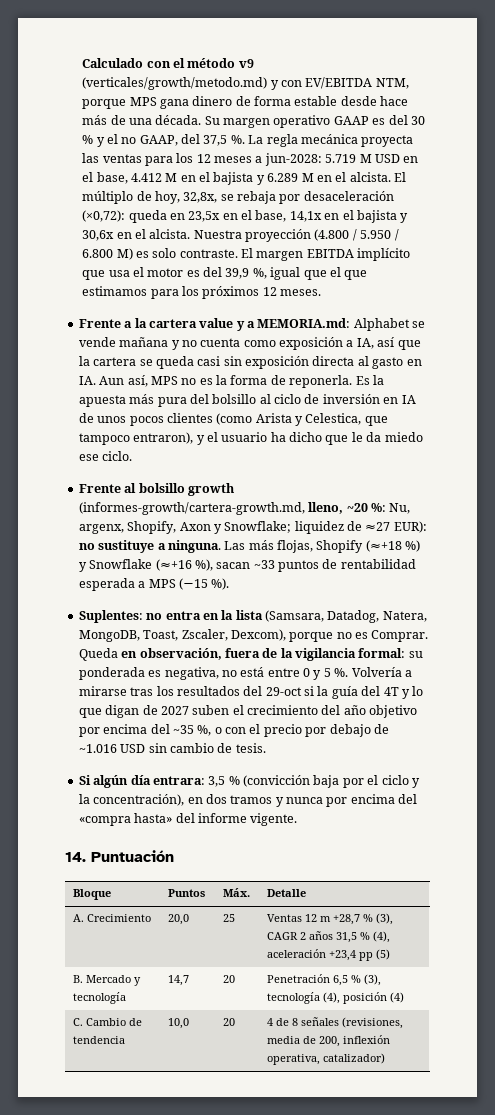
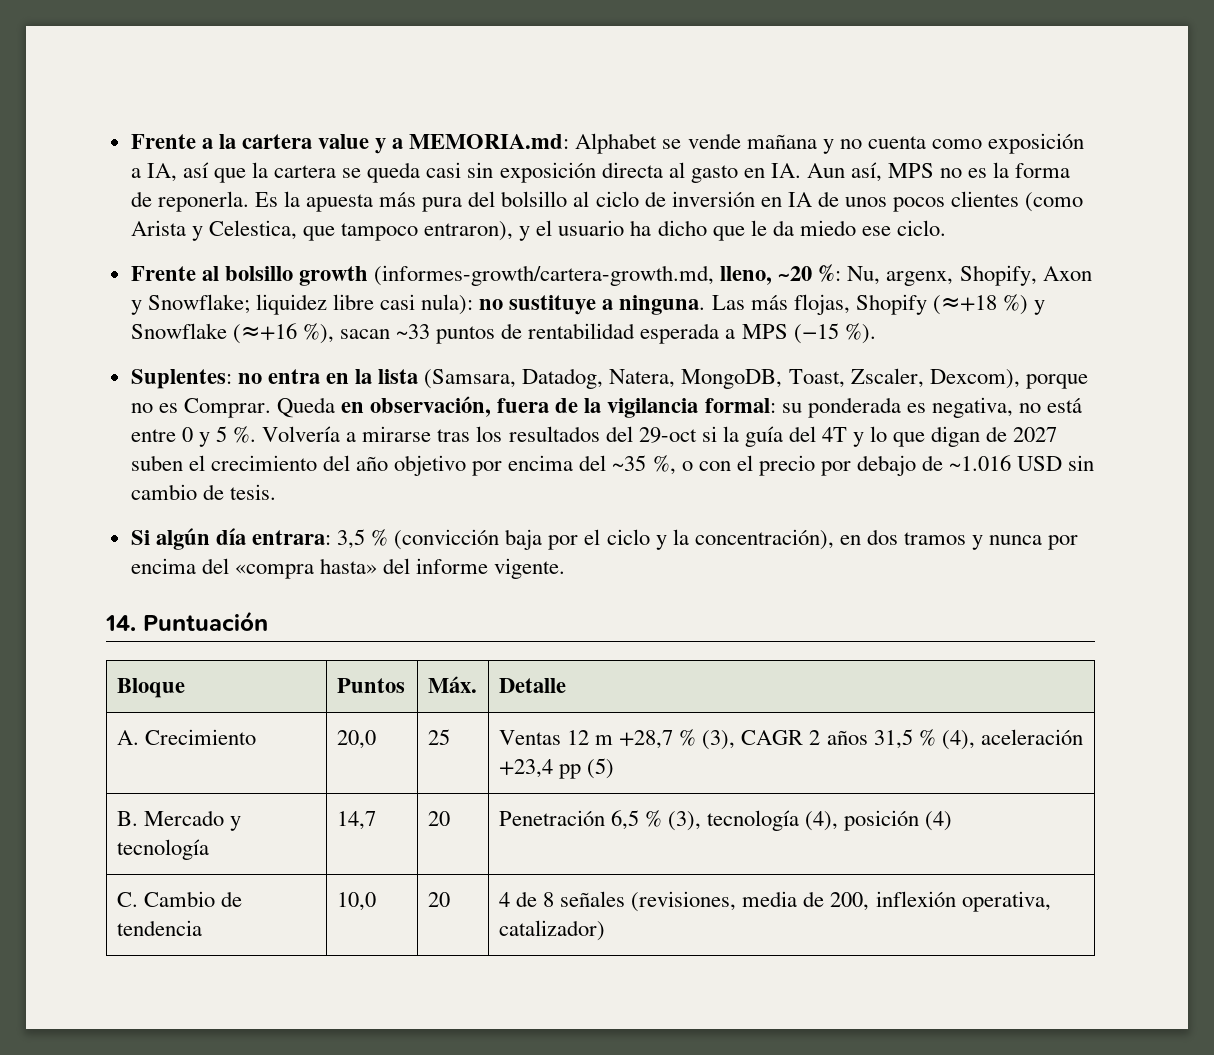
- Calculado con el método v9 (verticales/growth/metodo.md) y con EV/EBITDA NTM, porque MPS gana dinero de forma estable desde hace más de una década. Su margen operativo GAAP es del 30 % y el no GAAP, del 37,5 %. La regla mecánica proyecta las ventas para los 12 meses a jun-2028: 5.719 M USD en el base, 4.412 M en el bajista y 6.289 M en el alcista. El múltiplo de hoy, 32,8x, se rebaja por desaceleración (×0,72): queda en 23,5x en el base, 14,1x en el bajista y 30,6x en el alcista. Nuestra proyección (4.800 / 5.950 / 6.800 M) es solo contraste. El margen EBITDA implícito que usa el motor es del 39,9 %, igual que el que estimamos para los próximos 12 meses.
- Frente al bolsillo growth (informes-growth/cartera-growth.md, lleno, ~20 %: Nu, argenx, Shopify, Axon y Snowflake; liquidez de ≈27 EUR): no sustituye a ninguna.
+ Frente al bolsillo growth (informes-growth/cartera-growth.md, lleno, ~20 %: Nu, argenx, Shopify, Axon y Snowflake; liquidez libre casi nula): no sustituye a ninguna.

